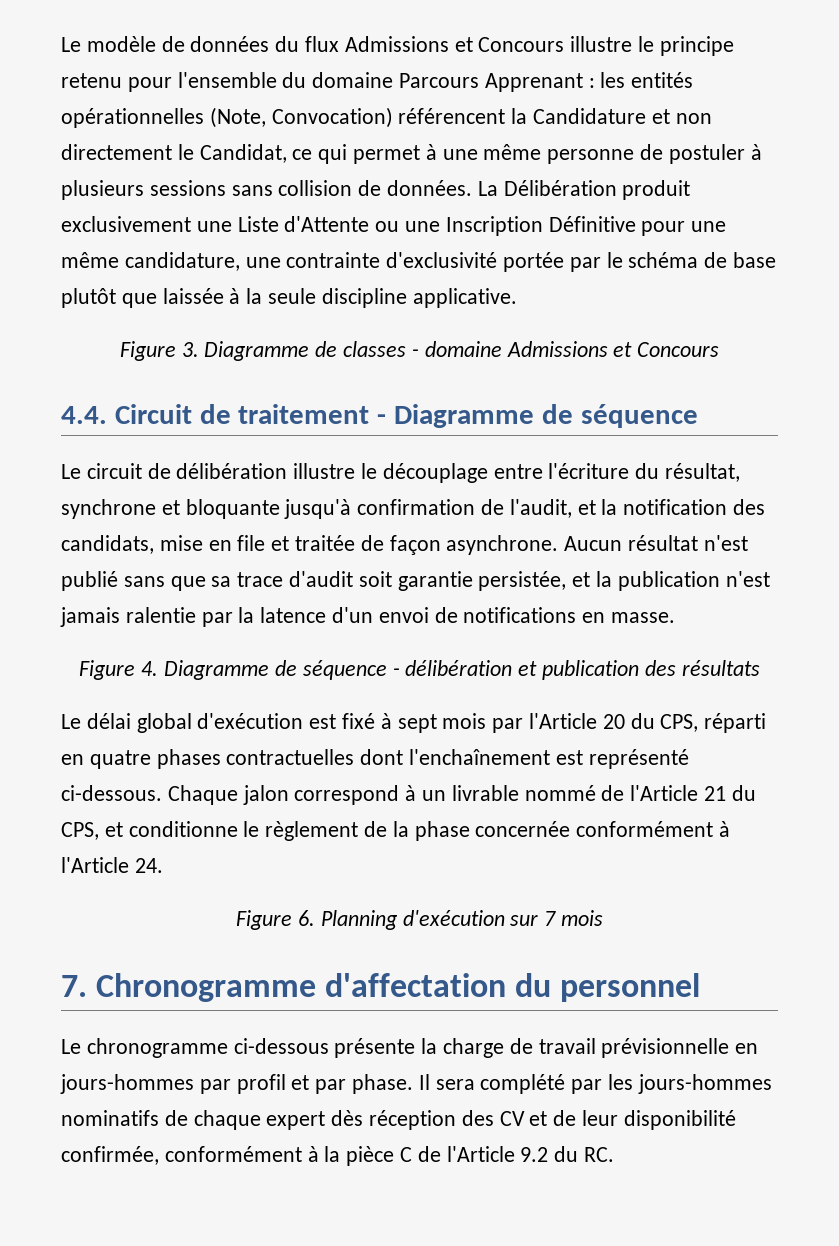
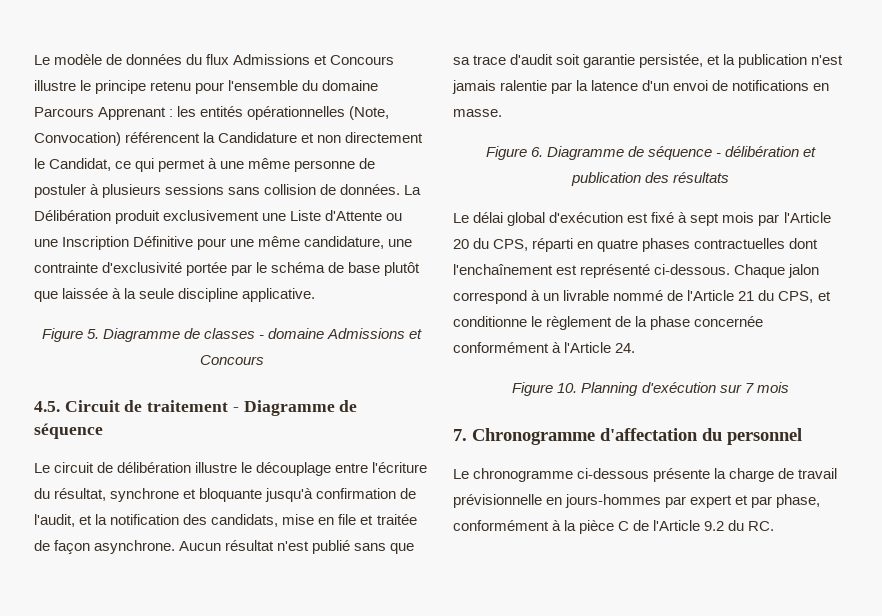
- Figure 3. Diagramme de classes - domaine Admissions et Concours
+ Figure 5. Diagramme de classes - domaine Admissions et Concours
- 4.4. Circuit de traitement - Diagramme de séquence
+ 4.5. Circuit de traitement - Diagramme de séquence
- Figure 4. Diagramme de séquence - délibération et publication des résultats
+ Figure 6. Diagramme de séquence - délibération et publication des résultats
- Figure 6. Planning d'exécution sur 7 mois
+ Figure 10. Planning d'exécution sur 7 mois
- Le chronogramme ci-dessous présente la charge de travail prévisionnelle en jours-hommes par profil et par phase. Il sera complété par les jours-hommes nominatifs de chaque expert dès réception des CV et de leur disponibilité confirmée, conformément à la pièce C de l'Article 9.2 du RC.
+ Le chronogramme ci-dessous présente la charge de travail prévisionnelle en jours-hommes par expert et par phase, conformément à la pièce C de l'Article 9.2 du RC.

